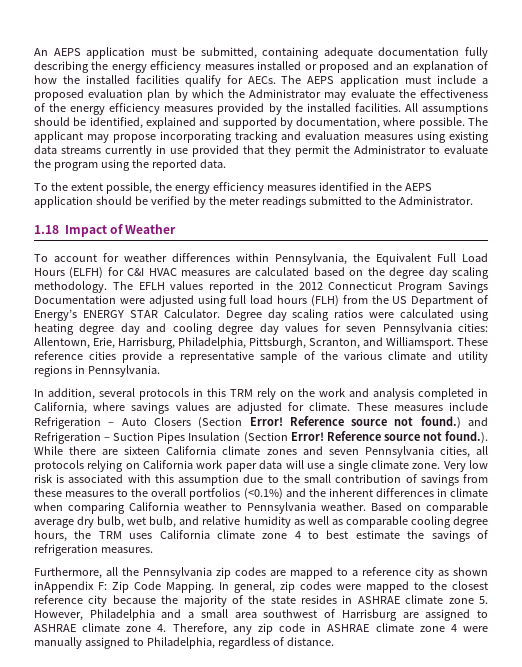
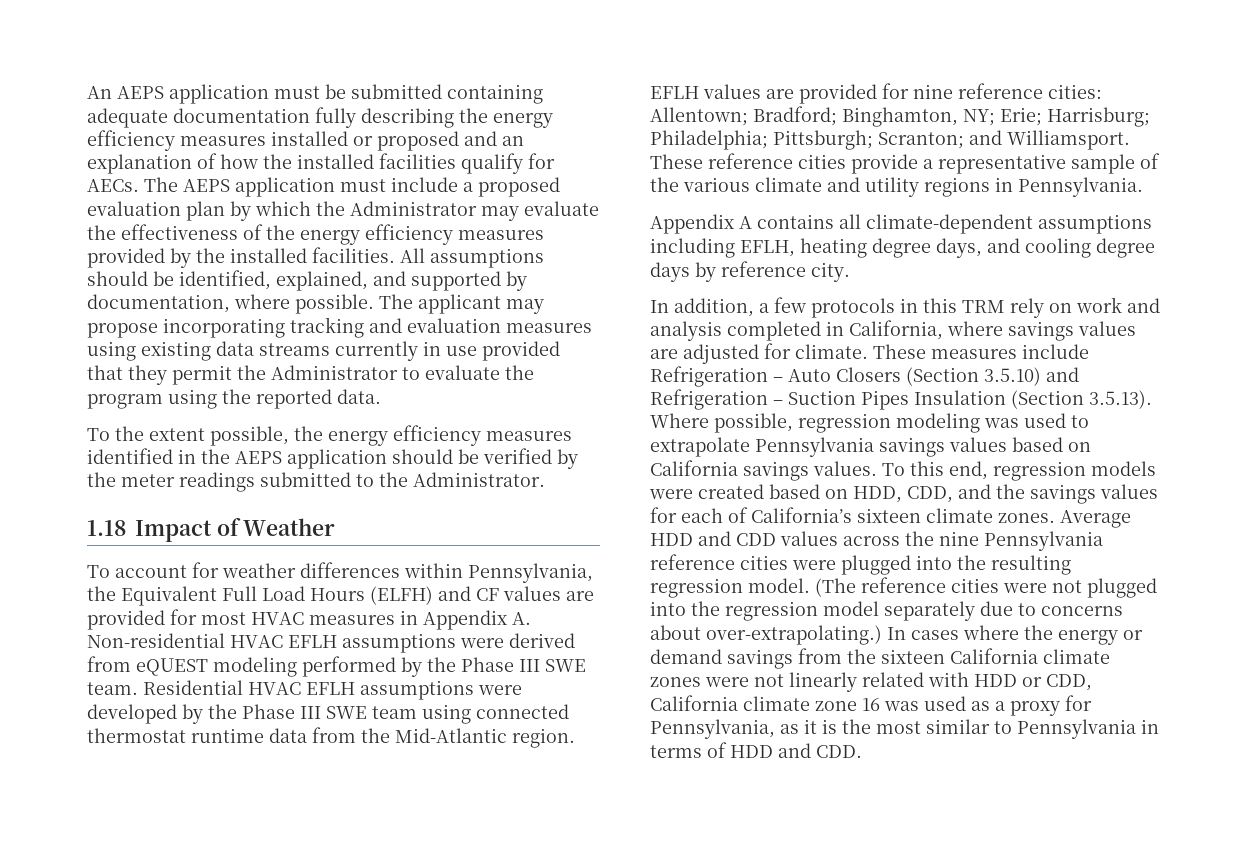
- An AEPS application must be submitted, containing adequate documentation fully describing the energy efficiency measures installed or proposed and an explanation of how the installed facilities qualify for AECs.
+ An AEPS application must be submitted containing adequate documentation fully describing the energy efficiency measures installed or proposed and an explanation of how the installed facilities qualify for AECs.
- All assumptions should be identified, explained and supported by documentation, where possible.
+ All assumptions should be identified, explained, and supported by documentation, where possible.
- To account for weather differences within Pennsylvania, the Equivalent Full Load Hours (ELFH) for C&I HVAC measures are calculated based on the degree day scaling methodology. The EFLH values reported in the 2012 Connecticut Program Savings Documentation were adjusted using full load hours (FLH) from the US Department of Energy’s ENERGY STAR Calculator. Degree day scaling ratios were calculated using heating degree day and cooling degree day values for seven Pennsylvania cities: Allentown, Erie, Harrisburg, Philadelphia, Pittsburgh, Scranton, and Williamsport.
+ To account for weather differences within Pennsylvania, the Equivalent Full Load Hours (ELFH) and CF values are provided for most HVAC measures in Appendix A. Non-residential HVAC EFLH assumptions were derived from eQUEST modeling performed by the Phase III SWE team. Residential HVAC EFLH assumptions were developed by the Phase III SWE team using connected thermostat runtime data from the Mid-Atlantic region. EFLH values are provided for nine reference cities: Allentown; Bradford; Binghamton, NY; Erie; Harrisburg; Philadelphia; Pittsburgh; Scranton; and Williamsport.
+ Appendix A contains all climate-dependent assumptions including EFLH, heating degree days, and cooling degree days by reference city.
- In addition, several protocols in this TRM rely on the work and analysis completed in California, where savings values are adjusted for climate.
+ In addition, a few protocols in this TRM rely on work and analysis completed in California, where savings values are adjusted for climate.
- These measures include Refrigeration – Auto Closers (Section Error! Reference source not found.) and Refrigeration – Suction Pipes Insulation (Section Error! Reference source not found.). While there are sixteen California climate zones and seven Pennsylvania cities, all protocols relying on California work paper data will use a single climate zone. Very low risk is associated with this assumption due to the small contribution of savings from these measures to the overall portfolios (<0.1%) and the inherent differences in climate when comparing California weather to Pennsylvania weather. Based on comparable average dry bulb, wet bulb, and relative humidity as well as comparable cooling degree hours, the TRM uses California climate zone 4 to best estimate the savings of refrigeration measures.
- Furthermore, all the Pennsylvania zip codes are mapped to a reference city as shown inAppendix F: Zip Code Mapping. In general, zip codes were mapped to the closest reference city because the majority of the state resides in ASHRAE climate zone 5. However, Philadelphia and a small area southwest of Harrisburg are assigned to ASHRAE climate zone 4. Therefore, any zip code in ASHRAE climate zone 4 were manually assigned to Philadelphia, regardless of distance.
+ These measures include Refrigeration – Auto Closers (Section 3.5.10) and Refrigeration – Suction Pipes Insulation (Section 3.5.13). Where possible, regression modeling was used to extrapolate Pennsylvania savings values based on California savings values. To this end, regression models were created based on HDD, CDD, and the savings values for each of California’s sixteen climate zones. Average HDD and CDD values across the nine Pennsylvania reference cities were plugged into the resulting regression model. (The reference cities were not plugged into the regression model separately due to concerns about over-extrapolating.) In cases where the energy or demand savings from the sixteen California climate zones were not linearly related with HDD or CDD, California climate zone 16 was used as a proxy for Pennsylvania, as it is the most similar to Pennsylvania in terms of HDD and CDD.

